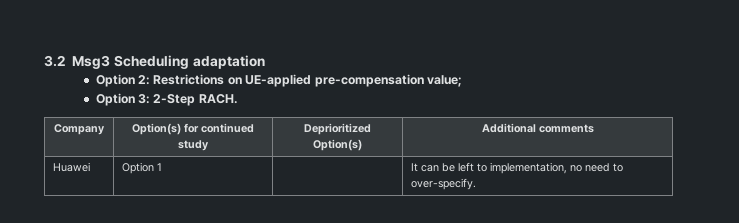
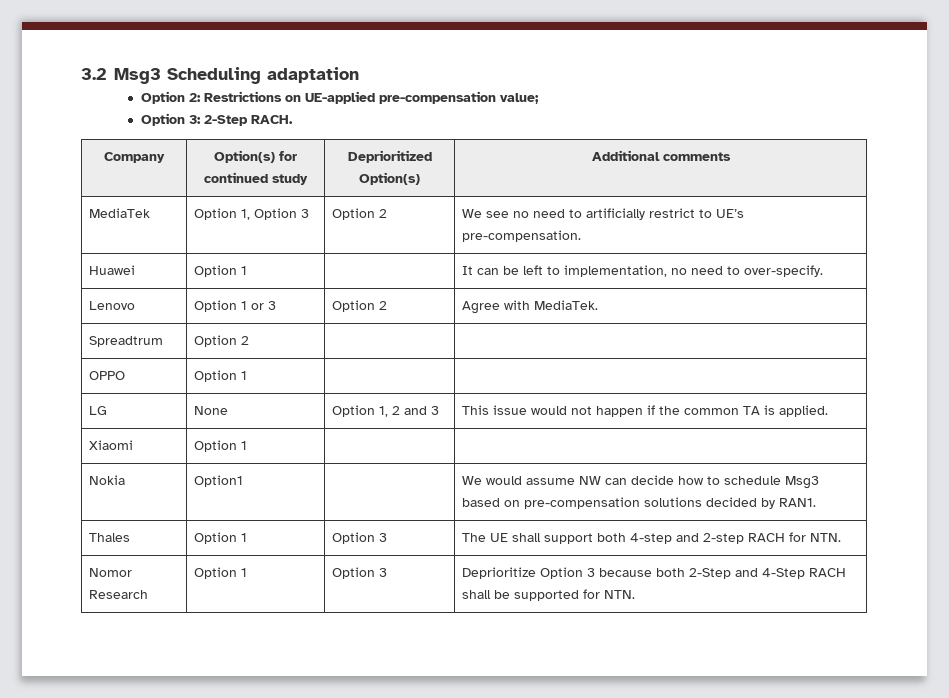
+ MediaTek | Option 1, Option 3 | Option 2 | We see no need to artificially restrict to UE’s pre-compensation.
+ Lenovo | Option 1 or 3 | Option 2 | Agree with MediaTek.
+ Spreadtrum | Option 2 | |
+ OPPO | Option 1 | |
+ LG | None | Option 1, 2 and 3 | This issue would not happen if the common TA is applied.
+ Xiaomi | Option 1 | |
+ Nokia | Option1 | | We would assume NW can decide how to schedule Msg3 based on pre-compensation solutions decided by RAN1.
+ Thales | Option 1 | Option 3 | The UE shall support both 4-step and 2-step RACH for NTN.
+ Nomor Research | Option 1 | Option 3 | Deprioritize Option 3 because both 2-Step and 4-Step RACH shall be supported for NTN.

